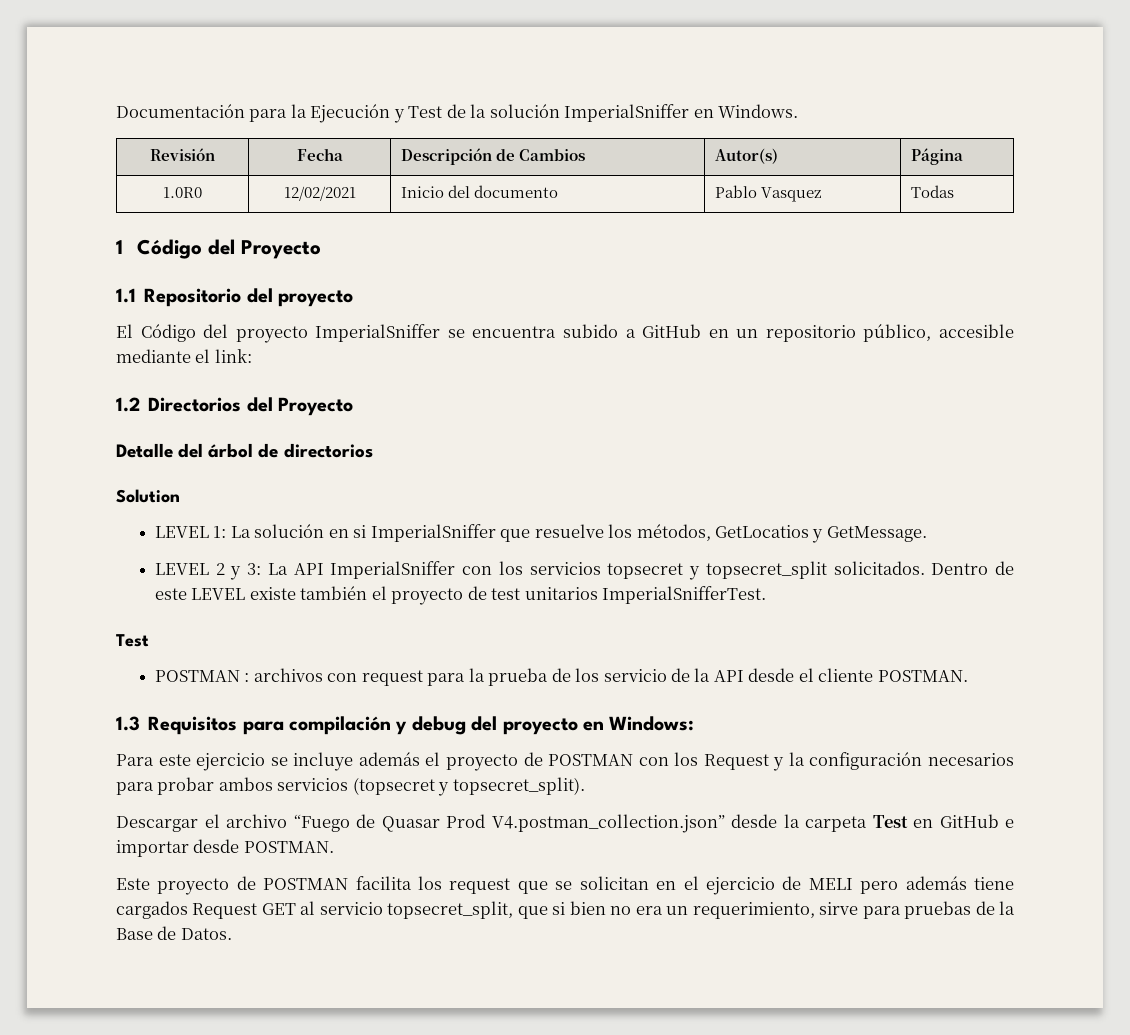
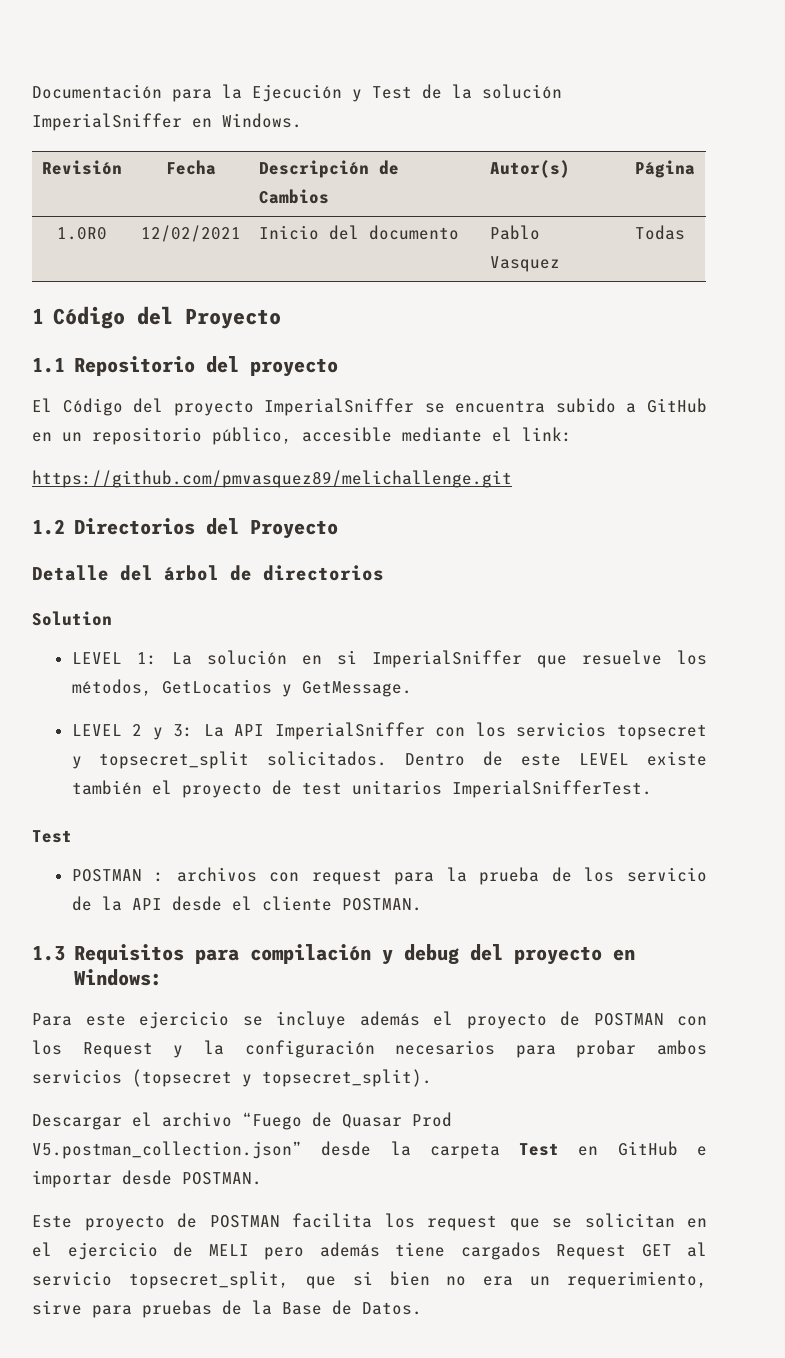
+ https://github.com/pmvasquez89/melichallenge.git
- Descargar el archivo “Fuego de Quasar Prod V4.postman_collection.json” desde la carpeta Test en GitHub e importar desde POSTMAN.
+ Descargar el archivo “Fuego de Quasar Prod V5.postman_collection.json” desde la carpeta Test en GitHub e importar desde POSTMAN.

